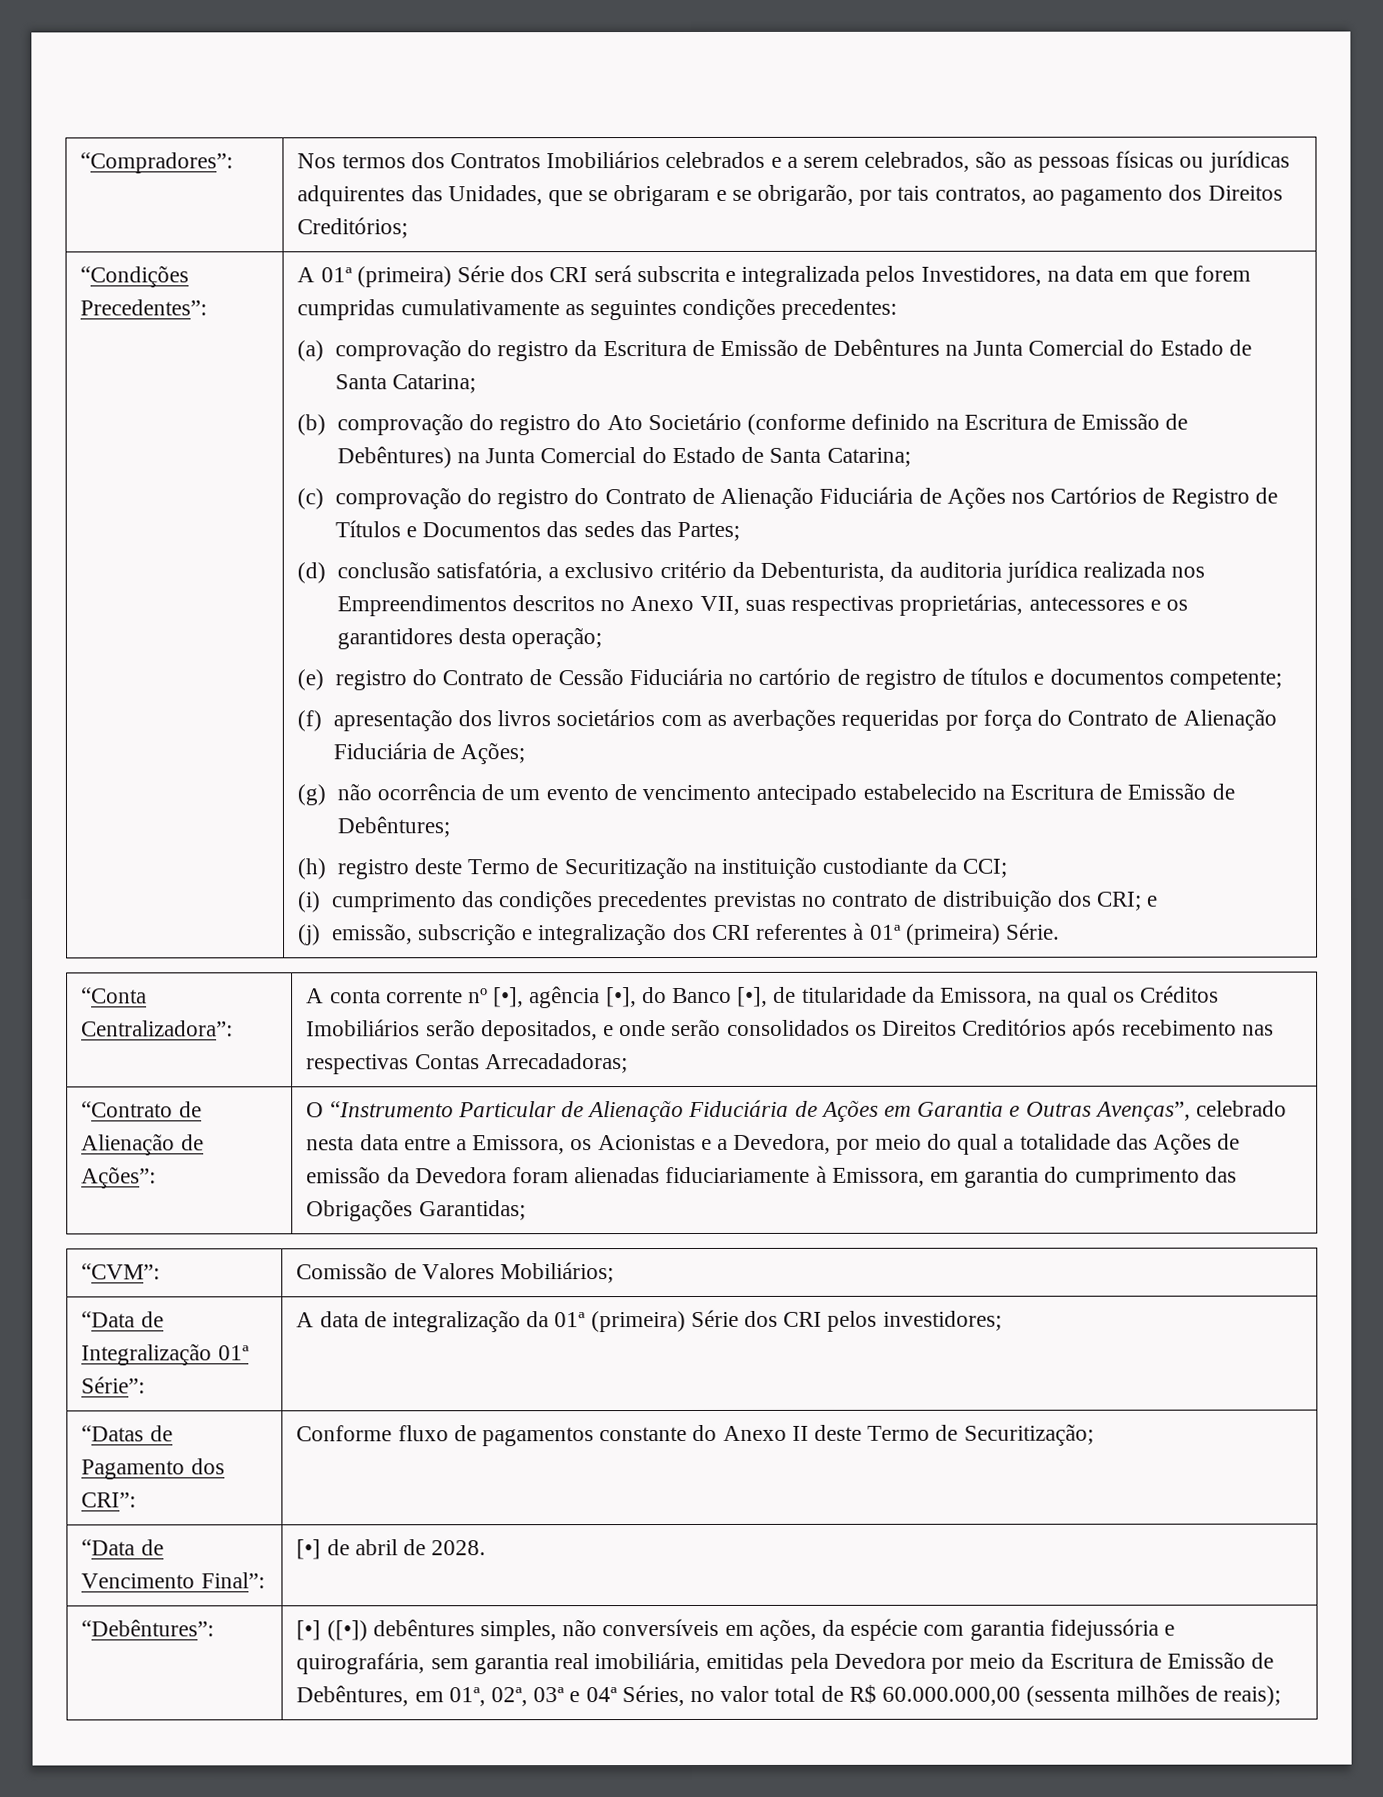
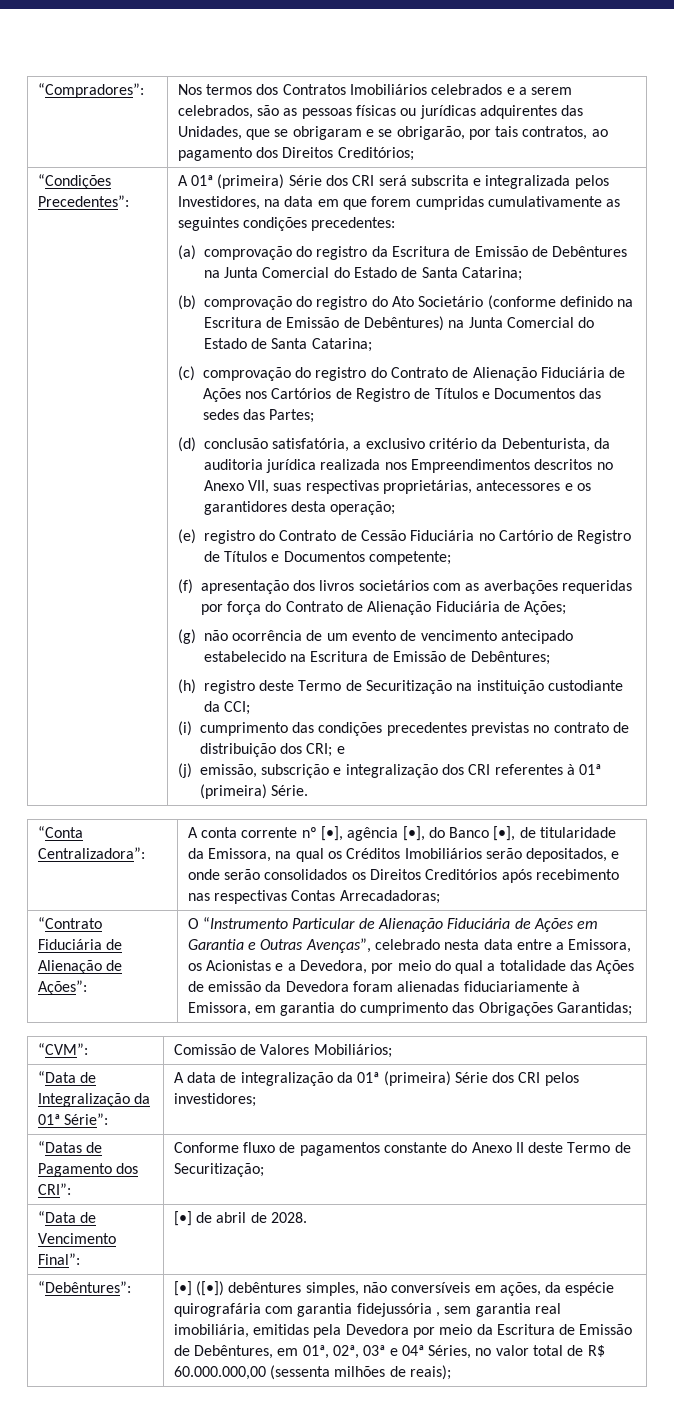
- (e) registro do Contrato de Cessão Fiduciária no cartório de registro de títulos e documentos competente;
+ (e) registro do Contrato de Cessão Fiduciária no Cartório de Registro de Títulos e Documentos competente;
- “Contrato de Alienação de Ações”:
+ “Contrato Fiduciária de Alienação de Ações”:
- “Data de Integralização 01ª Série”: | A data de integralização da 01ª (primeira) Série dos CRI pelos investidores;
+ “Data de Integralização da 01ª Série”: | A data de integralização da 01ª (primeira) Série dos CRI pelos investidores;
- [•] ([•]) debêntures simples, não conversíveis em ações, da espécie com garantia fidejussória e quirografária, sem garantia real imobiliária, emitidas pela Devedora por meio da Escritura de Emissão de Debêntures, em 01ª, 02ª, 03ª e 04ª Séries, no valor total de R$ 60.000.000,00 (sessenta milhões de reais);
+ [•] ([•]) debêntures simples, não conversíveis em ações, da espécie quirografária com garantia fidejussória , sem garantia real imobiliária, emitidas pela Devedora por meio da Escritura de Emissão de Debêntures, em 01ª, 02ª, 03ª e 04ª Séries, no valor total de R$ 60.000.000,00 (sessenta milhões de reais);

